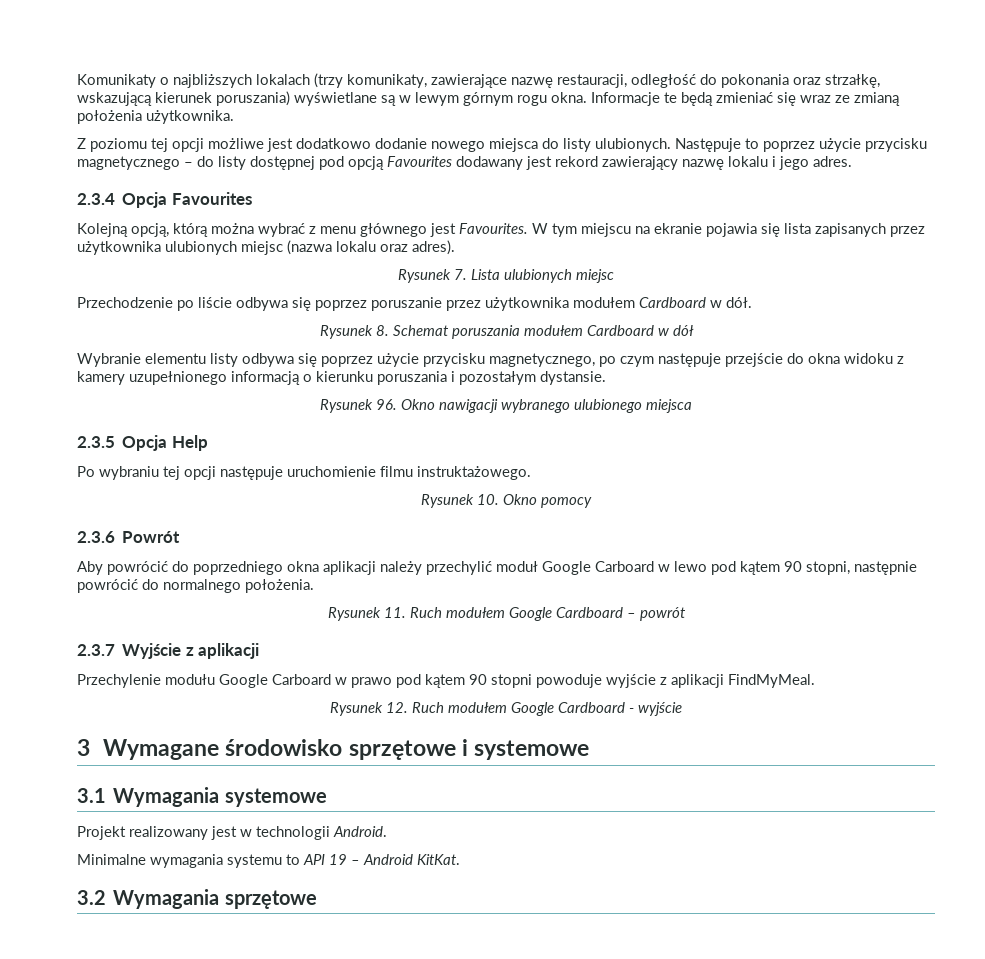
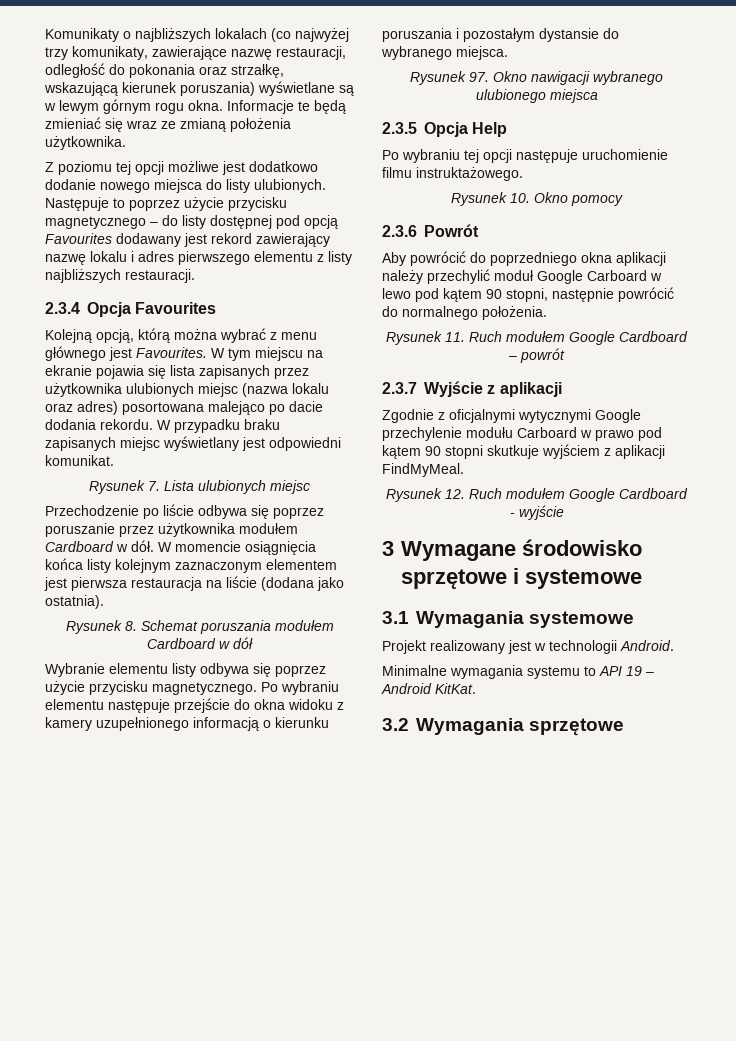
- Komunikaty o najbliższych lokalach (trzy komunikaty, zawierające nazwę restauracji, odległość do pokonania oraz strzałkę, wskazującą kierunek poruszania) wyświetlane są w lewym górnym rogu okna.
+ Komunikaty o najbliższych lokalach (co najwyżej trzy komunikaty, zawierające nazwę restauracji, odległość do pokonania oraz strzałkę, wskazującą kierunek poruszania) wyświetlane są w lewym górnym rogu okna.
- Następuje to poprzez użycie przycisku magnetycznego – do listy dostępnej pod opcją Favourites dodawany jest rekord zawierający nazwę lokalu i jego adres.
+ Następuje to poprzez użycie przycisku magnetycznego – do listy dostępnej pod opcją Favourites dodawany jest rekord zawierający nazwę lokalu i adres pierwszego elementu z listy najbliższych restauracji.
- W tym miejscu na ekranie pojawia się lista zapisanych przez użytkownika ulubionych miejsc (nazwa lokalu oraz adres).
+ W tym miejscu na ekranie pojawia się lista zapisanych przez użytkownika ulubionych miejsc (nazwa lokalu oraz adres) posortowana malejąco po dacie dodania rekordu. W przypadku braku zapisanych miejsc wyświetlany jest odpowiedni komunikat.
+ W momencie osiągnięcia końca listy kolejnym zaznaczonym elementem jest pierwsza restauracja na liście (dodana jako ostatnia).
- Wybranie elementu listy odbywa się poprzez użycie przycisku magnetycznego, po czym następuje przejście do okna widoku z kamery uzupełnionego informacją o kierunku poruszania i pozostałym dystansie.
- Rysunek 96. Okno nawigacji wybranego ulubionego miejsca
+ Wybranie elementu listy odbywa się poprzez użycie przycisku magnetycznego. Po wybraniu elementu następuje przejście do okna widoku z kamery uzupełnionego informacją o kierunku poruszania i pozostałym dystansie do wybranego miejsca.
+ Rysunek 97. Okno nawigacji wybranego ulubionego miejsca
- Przechylenie modułu Google Carboard w prawo pod kątem 90 stopni powoduje wyjście z aplikacji FindMyMeal.
+ Zgodnie z oficjalnymi wytycznymi Google przechylenie modułu Carboard w prawo pod kątem 90 stopni skutkuje wyjściem z aplikacji FindMyMeal.

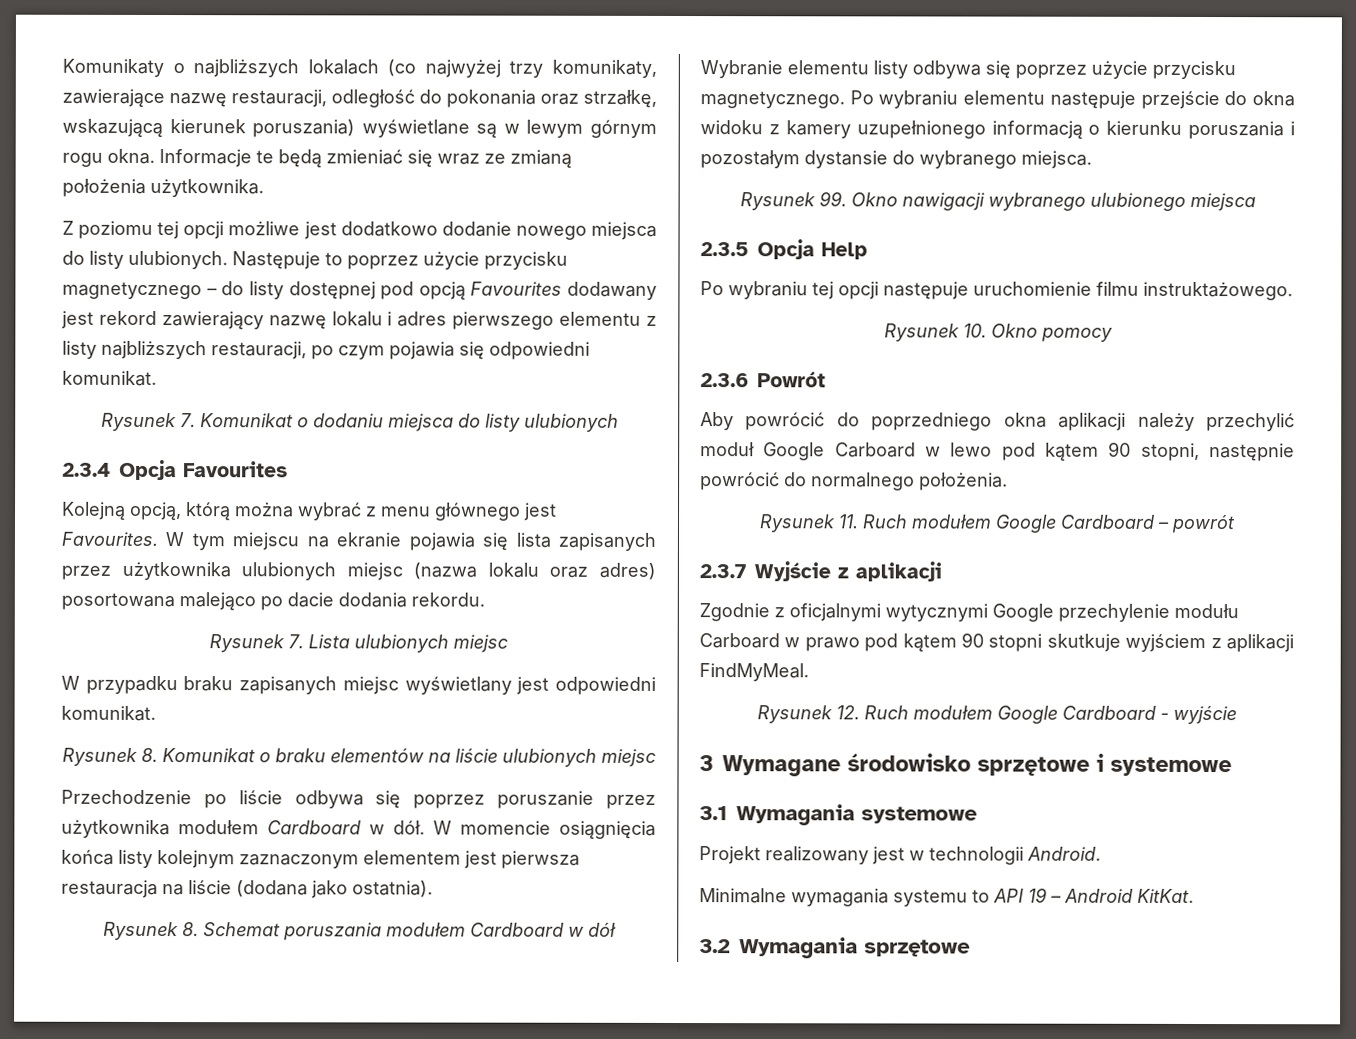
- Następuje to poprzez użycie przycisku magnetycznego – do listy dostępnej pod opcją Favourites dodawany jest rekord zawierający nazwę lokalu i adres pierwszego elementu z listy najbliższych restauracji.
+ Następuje to poprzez użycie przycisku magnetycznego – do listy dostępnej pod opcją Favourites dodawany jest rekord zawierający nazwę lokalu i adres pierwszego elementu z listy najbliższych restauracji, po czym pojawia się odpowiedni komunikat.
+ Rysunek 7. Komunikat o dodaniu miejsca do listy ulubionych
- W tym miejscu na ekranie pojawia się lista zapisanych przez użytkownika ulubionych miejsc (nazwa lokalu oraz adres) posortowana malejąco po dacie dodania rekordu. W przypadku braku zapisanych miejsc wyświetlany jest odpowiedni komunikat.
+ W tym miejscu na ekranie pojawia się lista zapisanych przez użytkownika ulubionych miejsc (nazwa lokalu oraz adres) posortowana malejąco po dacie dodania rekordu.
+ Rysunek 7. Lista ulubionych miejsc
+ W przypadku braku zapisanych miejsc wyświetlany jest odpowiedni komunikat.
- Rysunek 7. Lista ulubionych miejsc
+ Rysunek 8. Komunikat o braku elementów na liście ulubionych miejsc
- Rysunek 97. Okno nawigacji wybranego ulubionego miejsca
+ Rysunek 99. Okno nawigacji wybranego ulubionego miejsca

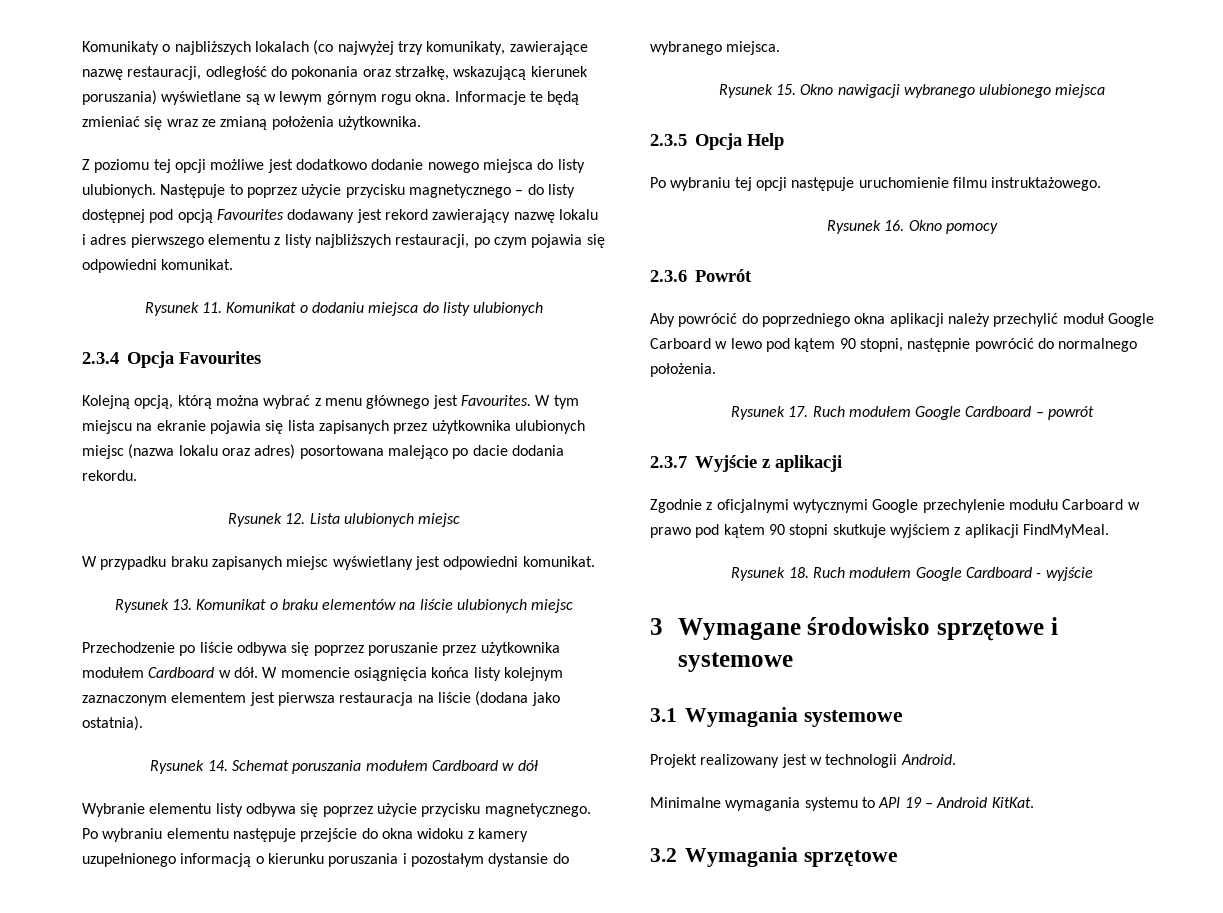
- Rysunek 7. Komunikat o dodaniu miejsca do listy ulubionych
+ Rysunek 11. Komunikat o dodaniu miejsca do listy ulubionych
- Rysunek 7. Lista ulubionych miejsc
+ Rysunek 12. Lista ulubionych miejsc
- Rysunek 8. Komunikat o braku elementów na liście ulubionych miejsc
+ Rysunek 13. Komunikat o braku elementów na liście ulubionych miejsc
- Rysunek 8. Schemat poruszania modułem Cardboard w dół
+ Rysunek 14. Schemat poruszania modułem Cardboard w dół
- Rysunek 99. Okno nawigacji wybranego ulubionego miejsca
+ Rysunek 15. Okno nawigacji wybranego ulubionego miejsca
- Rysunek 10. Okno pomocy
+ Rysunek 16. Okno pomocy
- Rysunek 11. Ruch modułem Google Cardboard – powrót
+ Rysunek 17. Ruch modułem Google Cardboard – powrót
- Rysunek 12. Ruch modułem Google Cardboard - wyjście
+ Rysunek 18. Ruch modułem Google Cardboard - wyjście

